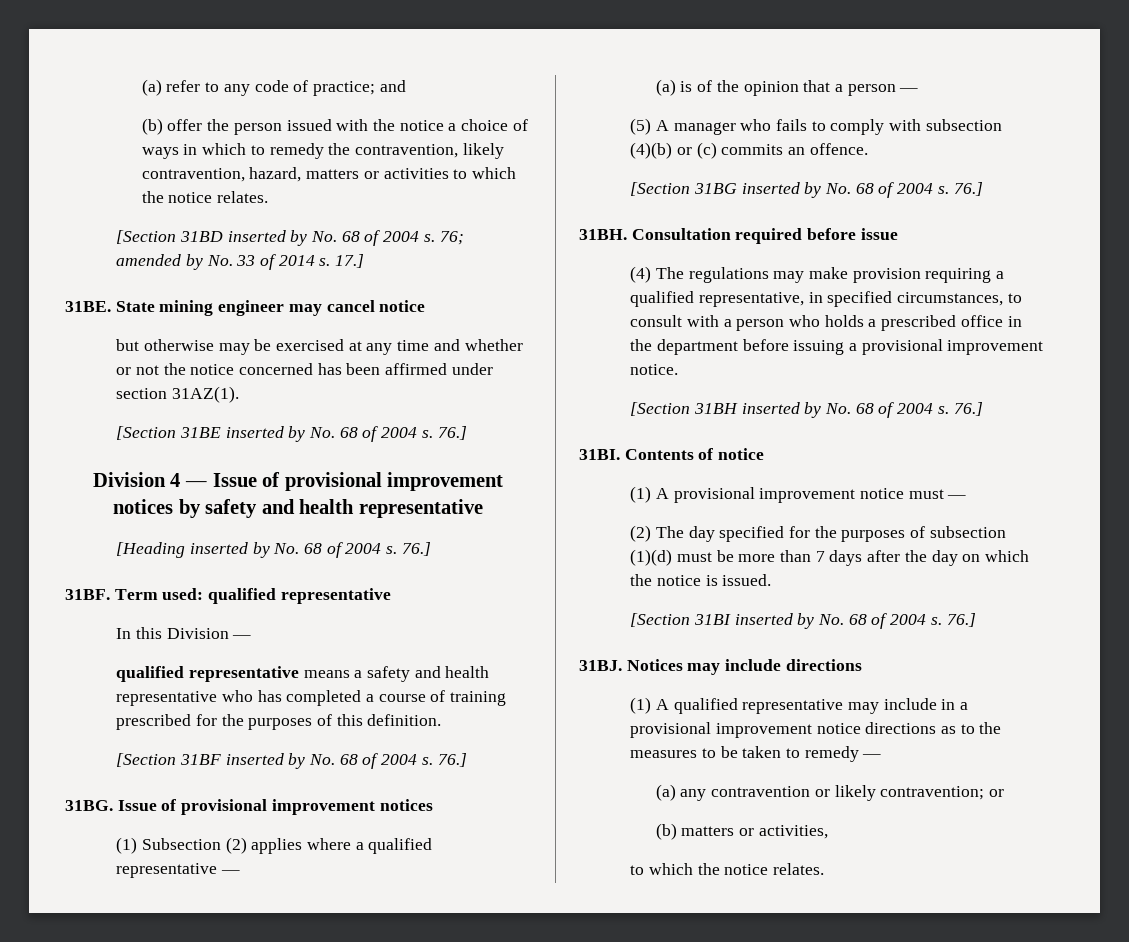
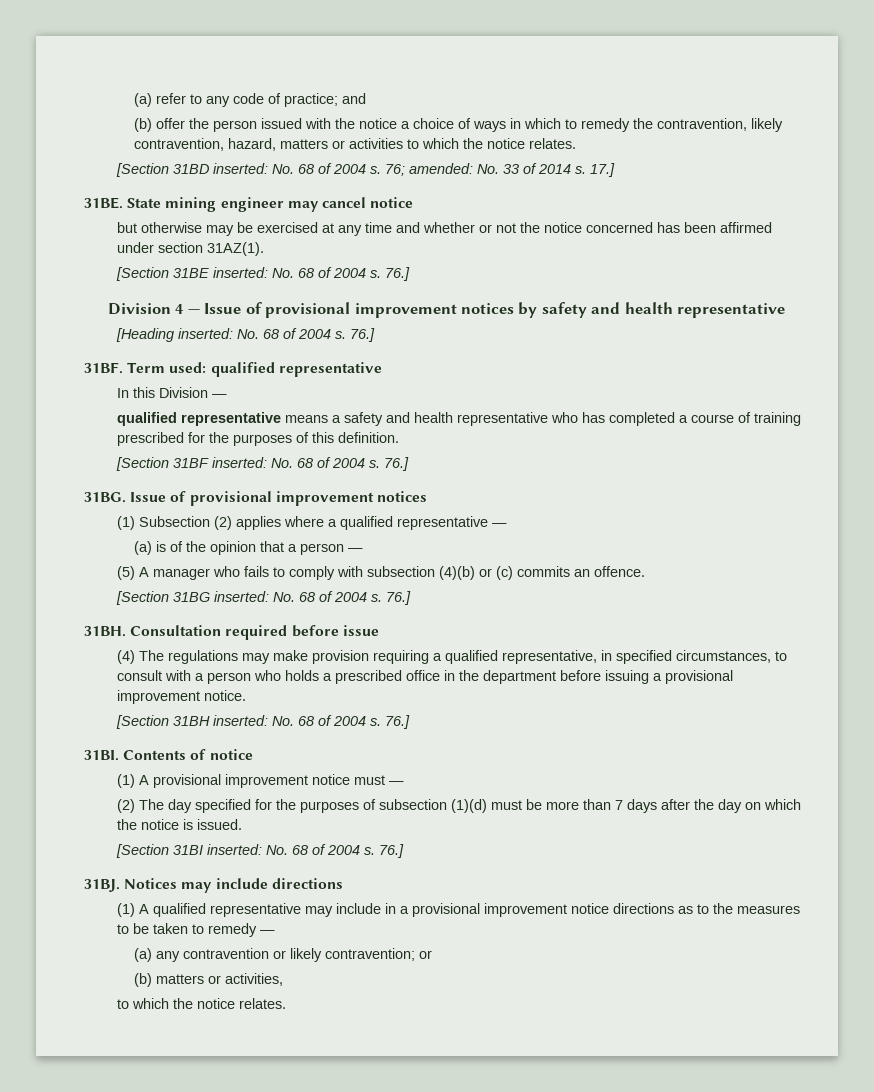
- [Section 31BD inserted by No. 68 of 2004 s.
+ [Section 31BD inserted: No. 68 of 2004 s.
- 76; amended by No. 33 of 2014 s.
+ 76; amended: No. 33 of 2014 s.
- [Section 31BE inserted by No. 68 of 2004 s.
+ [Section 31BE inserted: No. 68 of 2004 s.
- [Heading inserted by No. 68 of 2004 s.
+ [Heading inserted: No. 68 of 2004 s.
- [Section 31BF inserted by No. 68 of 2004 s.
+ [Section 31BF inserted: No. 68 of 2004 s.
- [Section 31BG inserted by No. 68 of 2004 s.
+ [Section 31BG inserted: No. 68 of 2004 s.
- [Section 31BH inserted by No. 68 of 2004 s.
+ [Section 31BH inserted: No. 68 of 2004 s.
- [Section 31BI inserted by No. 68 of 2004 s.
+ [Section 31BI inserted: No. 68 of 2004 s.

